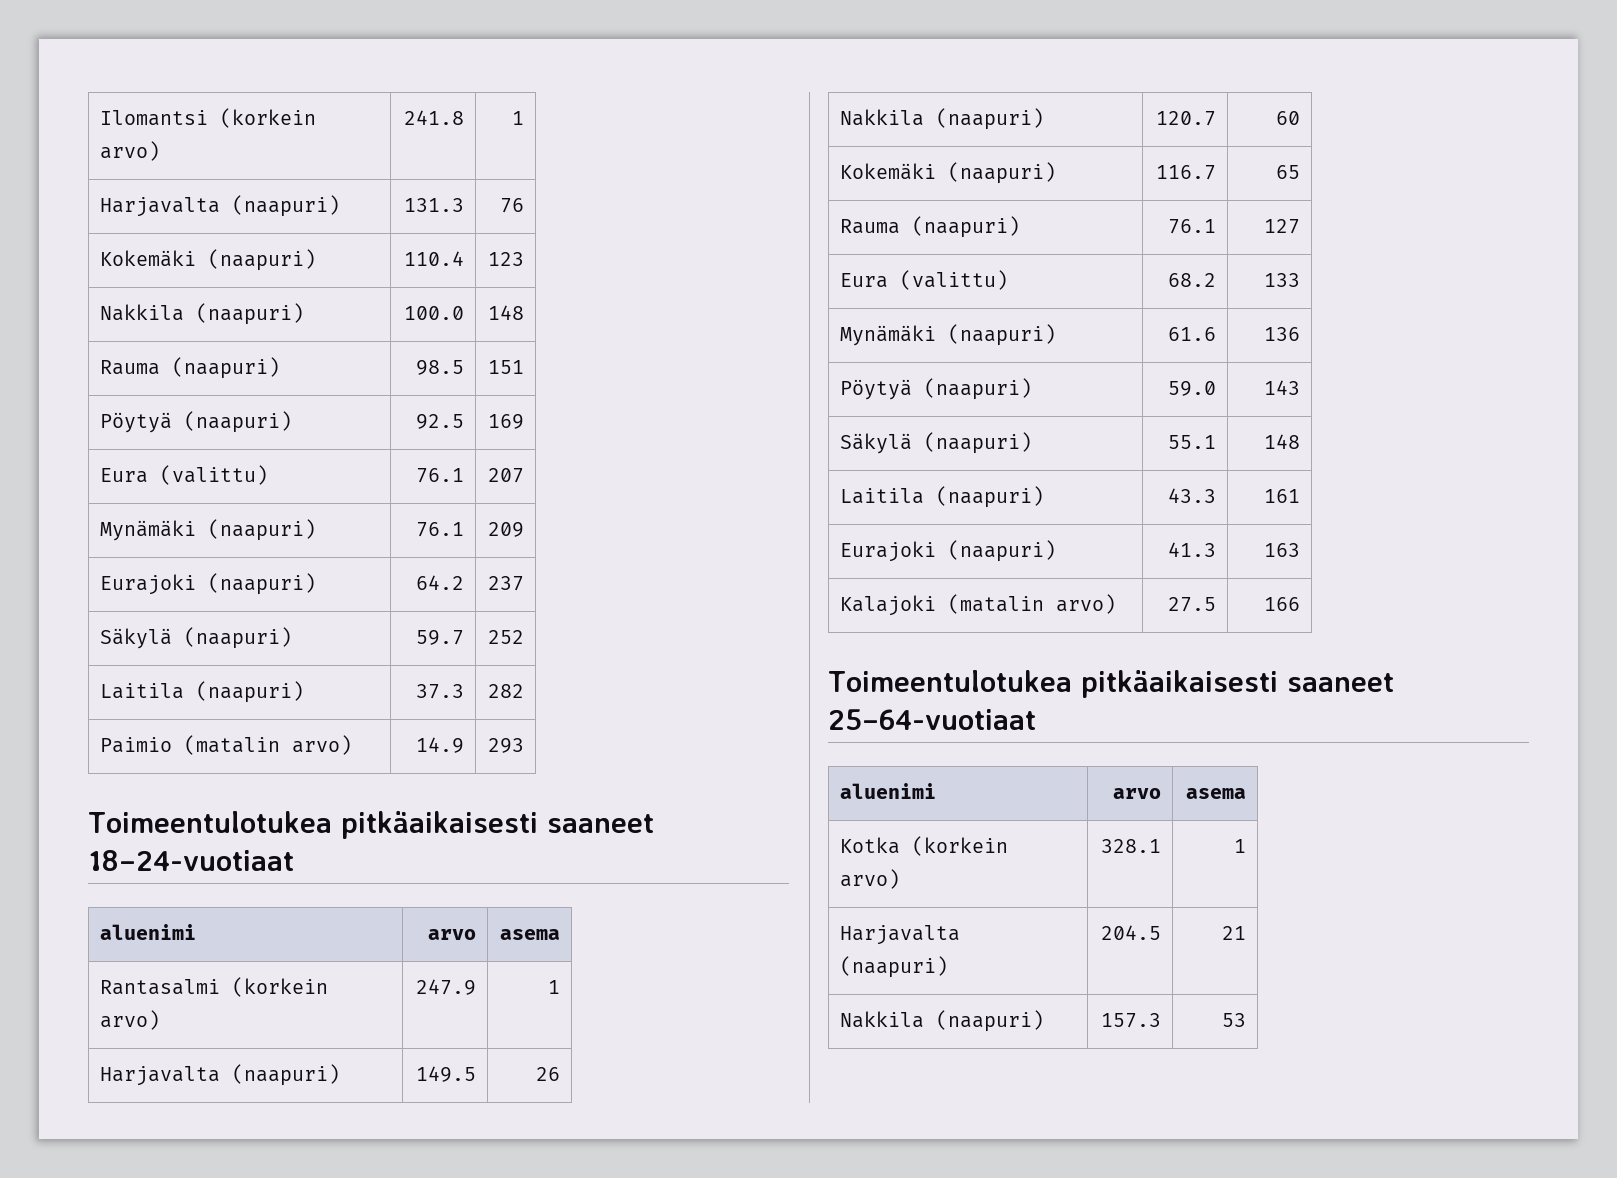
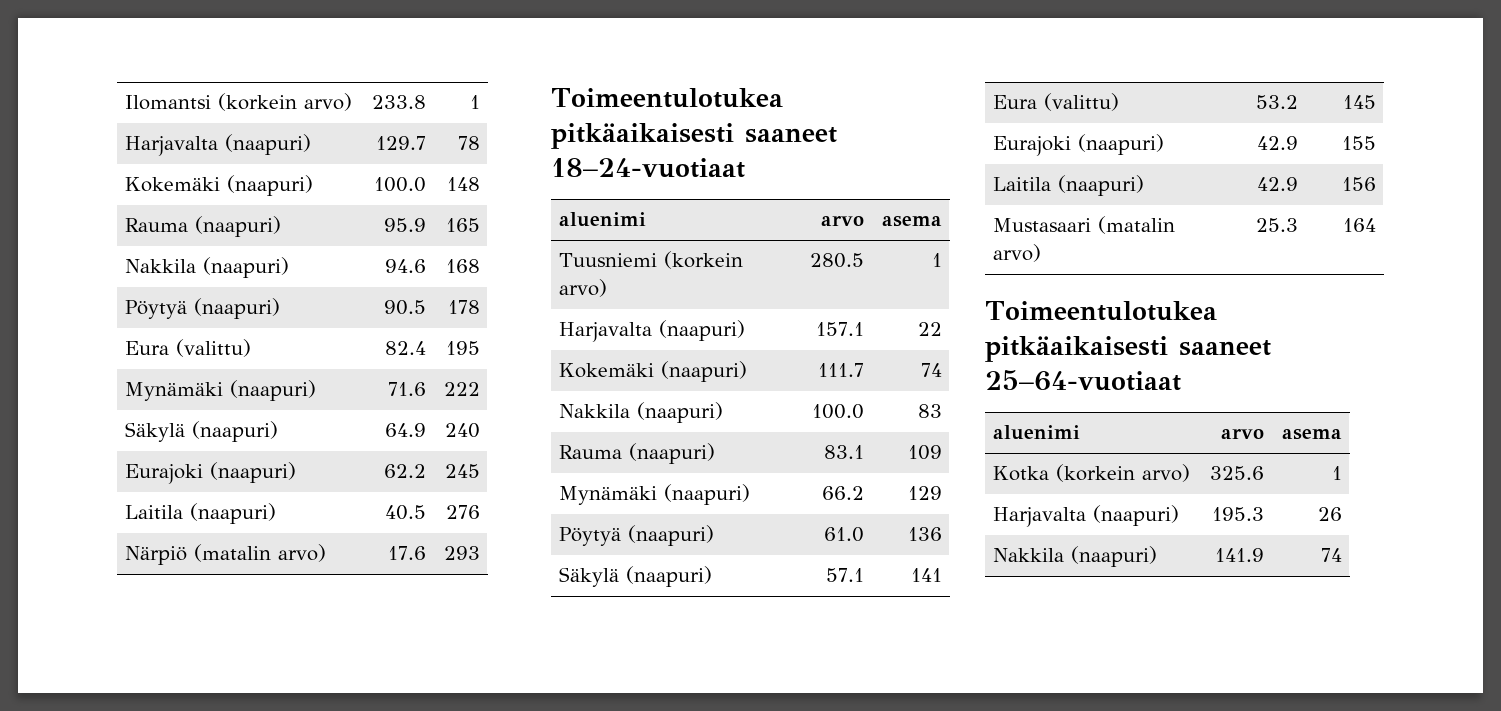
- Ilomantsi (korkein arvo) | 241.8 | 1
- Harjavalta (naapuri) | 131.3 | 76
- Kokemäki (naapuri) | 110.4 | 123
- Nakkila (naapuri) | 100.0 | 148
+ Ilomantsi (korkein arvo) | 233.8 | 1
+ Harjavalta (naapuri) | 129.7 | 78
+ Kokemäki (naapuri) | 100.0 | 148
- Rauma (naapuri) | 98.5 | 151
- Pöytyä (naapuri) | 92.5 | 169
- Eura (valittu) | 76.1 | 207
- Mynämäki (naapuri) | 76.1 | 209
- Eurajoki (naapuri) | 64.2 | 237
- Säkylä (naapuri) | 59.7 | 252
- Laitila (naapuri) | 37.3 | 282
- Paimio (matalin arvo) | 14.9 | 293
+ Rauma (naapuri) | 95.9 | 165
+ Nakkila (naapuri) | 94.6 | 168
+ Pöytyä (naapuri) | 90.5 | 178
+ Eura (valittu) | 82.4 | 195
+ Mynämäki (naapuri) | 71.6 | 222
+ Säkylä (naapuri) | 64.9 | 240
+ Eurajoki (naapuri) | 62.2 | 245
+ Laitila (naapuri) | 40.5 | 276
+ Närpiö (matalin arvo) | 17.6 | 293
- Rantasalmi (korkein arvo) | 247.9 | 1
- Harjavalta (naapuri) | 149.5 | 26
- Nakkila (naapuri) | 120.7 | 60
- Kokemäki (naapuri) | 116.7 | 65
- Rauma (naapuri) | 76.1 | 127
- Eura (valittu) | 68.2 | 133
- Mynämäki (naapuri) | 61.6 | 136
- Pöytyä (naapuri) | 59.0 | 143
- Säkylä (naapuri) | 55.1 | 148
- Laitila (naapuri) | 43.3 | 161
- Eurajoki (naapuri) | 41.3 | 163
- Kalajoki (matalin arvo) | 27.5 | 166
+ Tuusniemi (korkein arvo) | 280.5 | 1
+ Harjavalta (naapuri) | 157.1 | 22
+ Kokemäki (naapuri) | 111.7 | 74
+ Nakkila (naapuri) | 100.0 | 83
+ Rauma (naapuri) | 83.1 | 109
+ Mynämäki (naapuri) | 66.2 | 129
+ Pöytyä (naapuri) | 61.0 | 136
+ Säkylä (naapuri) | 57.1 | 141
+ Eura (valittu) | 53.2 | 145
+ Eurajoki (naapuri) | 42.9 | 155
+ Laitila (naapuri) | 42.9 | 156
+ Mustasaari (matalin arvo) | 25.3 | 164
- Kotka (korkein arvo) | 328.1 | 1
- Harjavalta (naapuri) | 204.5 | 21
- Nakkila (naapuri) | 157.3 | 53
+ Kotka (korkein arvo) | 325.6 | 1
+ Harjavalta (naapuri) | 195.3 | 26
+ Nakkila (naapuri) | 141.9 | 74

